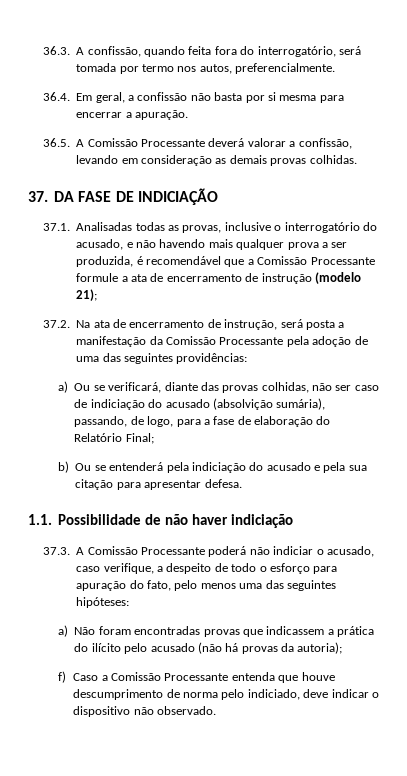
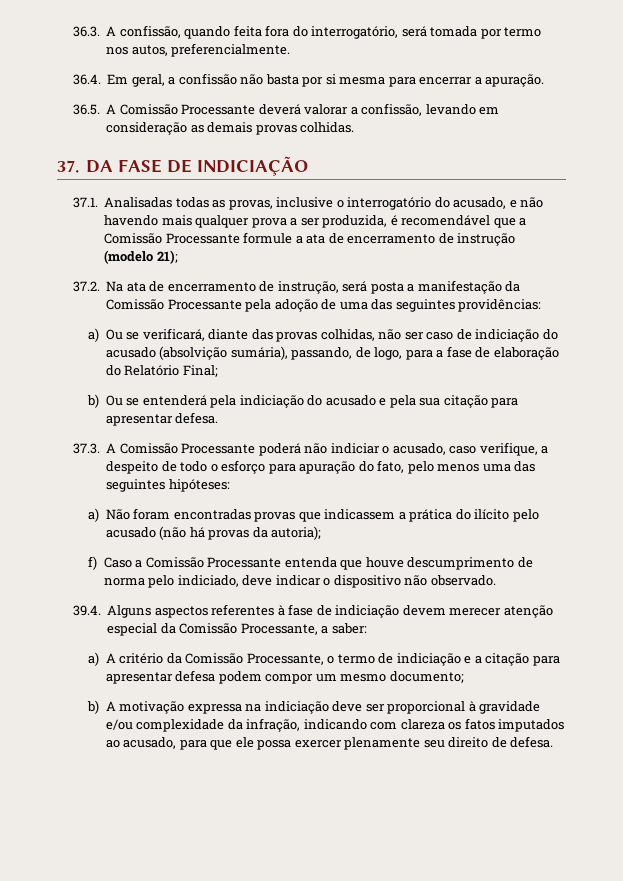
- 1.1. Possibilidade de não haver indiciação
+ 39.4. Alguns aspectos referentes à fase de indiciação devem merecer atenção especial da Comissão Processante, a saber:
+ a) A critério da Comissão Processante, o termo de indiciação e a citação para apresentar defesa podem compor um mesmo documento;
+ b) A motivação expressa na indiciação deve ser proporcional à gravidade e/ou complexidade da infração, indicando com clareza os fatos imputados ao acusado, para que ele possa exercer plenamente seu direito de defesa.

